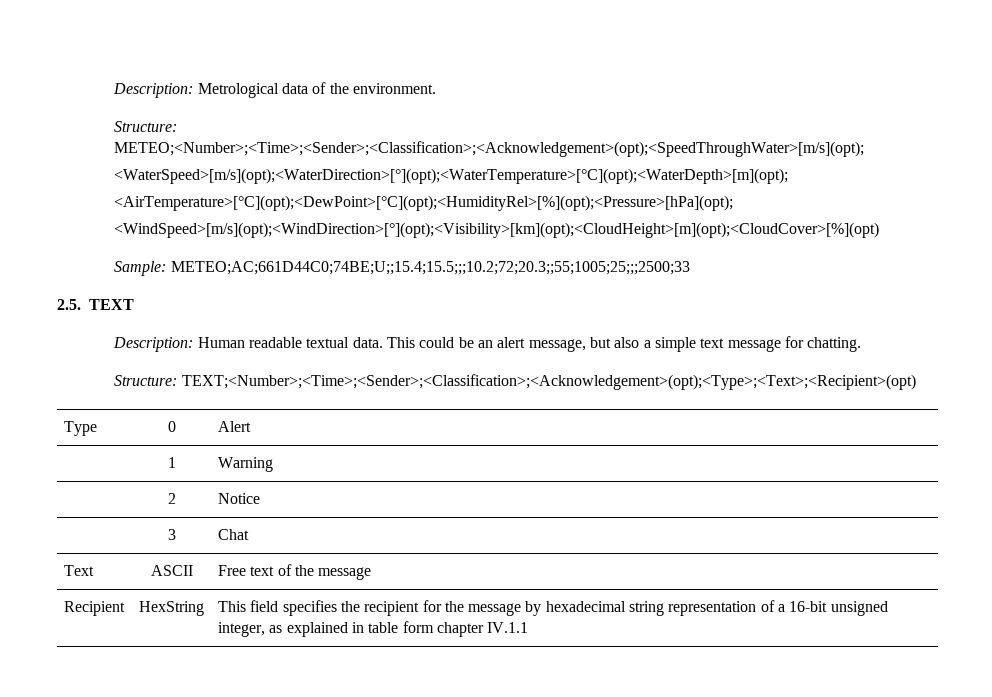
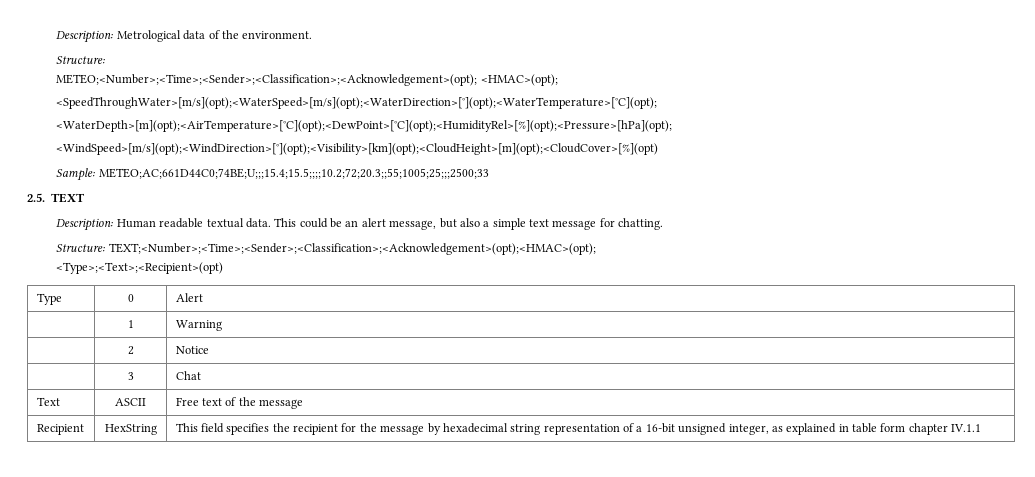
- METEO;<Number>;<Time>;<Sender>;<Classification>;<Acknowledgement>(opt);<SpeedThroughWater>[m/s](opt);
- <WaterSpeed>[m/s](opt);<WaterDirection>[°](opt);<WaterTemperature>[°C](opt);<WaterDepth>[m](opt);
- <AirTemperature>[°C](opt);<DewPoint>[°C](opt);<HumidityRel>[%](opt);<Pressure>[hPa](opt);
+ METEO;<Number>;<Time>;<Sender>;<Classification>;<Acknowledgement>(opt); <HMAC>(opt);
+ <SpeedThroughWater>[m/s](opt);<WaterSpeed>[m/s](opt);<WaterDirection>[°](opt);<WaterTemperature>[°C](opt);
+ <WaterDepth>[m](opt);<AirTemperature>[°C](opt);<DewPoint>[°C](opt);<HumidityRel>[%](opt);<Pressure>[hPa](opt);
- Sample: METEO;AC;661D44C0;74BE;U;;15.4;15.5;;;10.2;72;20.3;;55;1005;25;;;2500;33
+ Sample: METEO;AC;661D44C0;74BE;U;;;15.4;15.5;;;;10.2;72;20.3;;55;1005;25;;;2500;33
- Structure: TEXT;<Number>;<Time>;<Sender>;<Classification>;<Acknowledgement>(opt);<Type>;<Text>;<Recipient>(opt)
+ Structure: TEXT;<Number>;<Time>;<Sender>;<Classification>;<Acknowledgement>(opt);<HMAC>(opt);
+ <Type>;<Text>;<Recipient>(opt)

